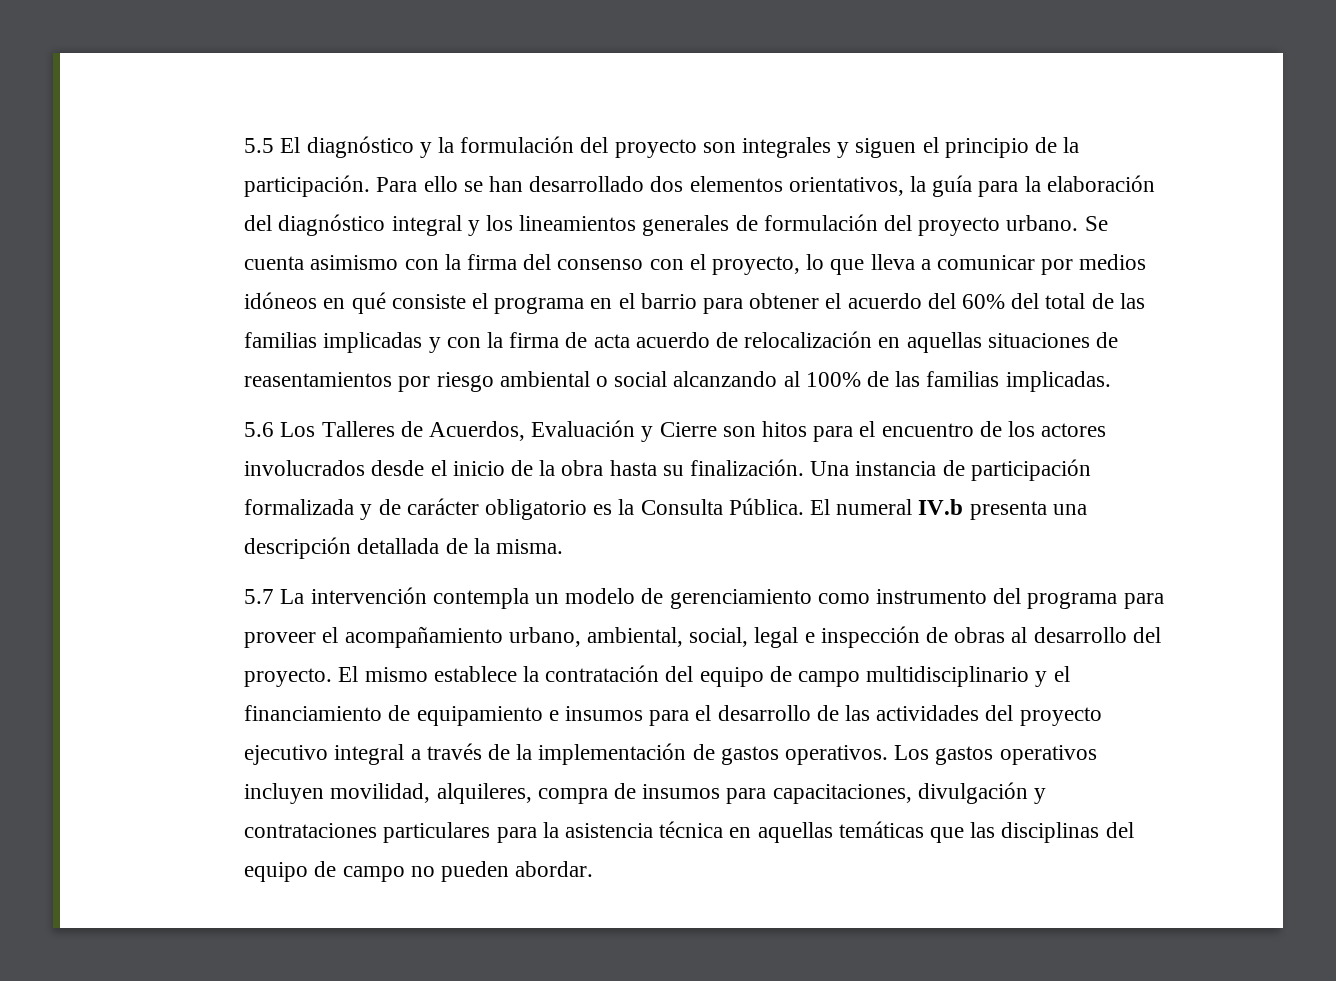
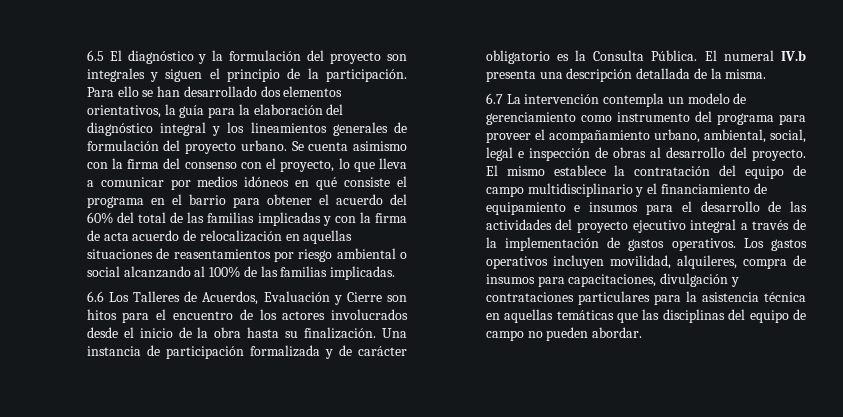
- 5.5 El diagnóstico y la formulación del proyecto son integrales y siguen el principio de la participación.
+ 6.5 El diagnóstico y la formulación del proyecto son integrales y siguen el principio de la participación.
- 5.6 Los Talleres de Acuerdos, Evaluación y Cierre son hitos para el encuentro de los actores involucrados desde el inicio de la obra hasta su finalización.
+ 6.6 Los Talleres de Acuerdos, Evaluación y Cierre son hitos para el encuentro de los actores involucrados desde el inicio de la obra hasta su finalización.
- 5.7 La intervención contempla un modelo de gerenciamiento como instrumento del programa para proveer el acompañamiento urbano, ambiental, social, legal e inspección de obras al desarrollo del proyecto.
+ 6.7 La intervención contempla un modelo de gerenciamiento como instrumento del programa para proveer el acompañamiento urbano, ambiental, social, legal e inspección de obras al desarrollo del proyecto.

